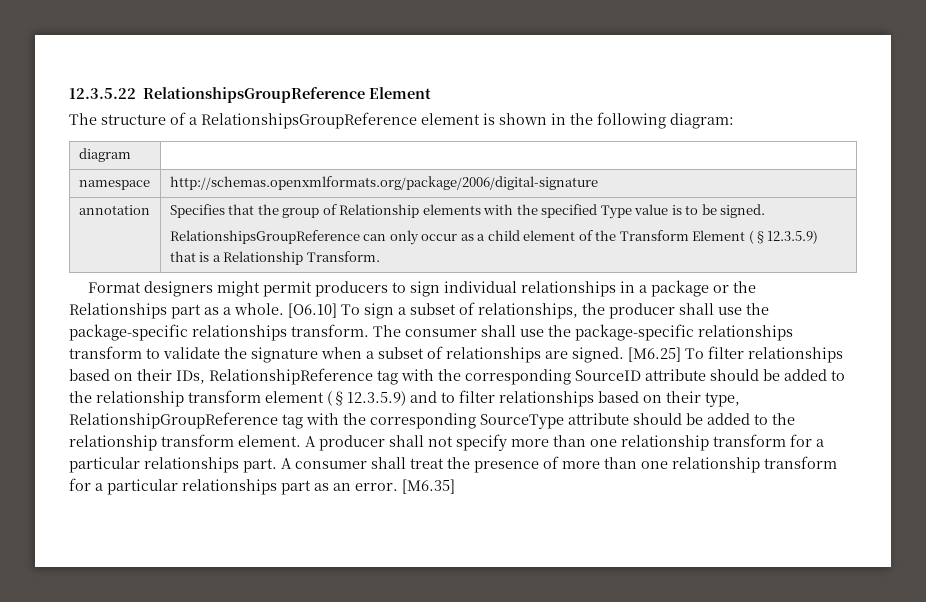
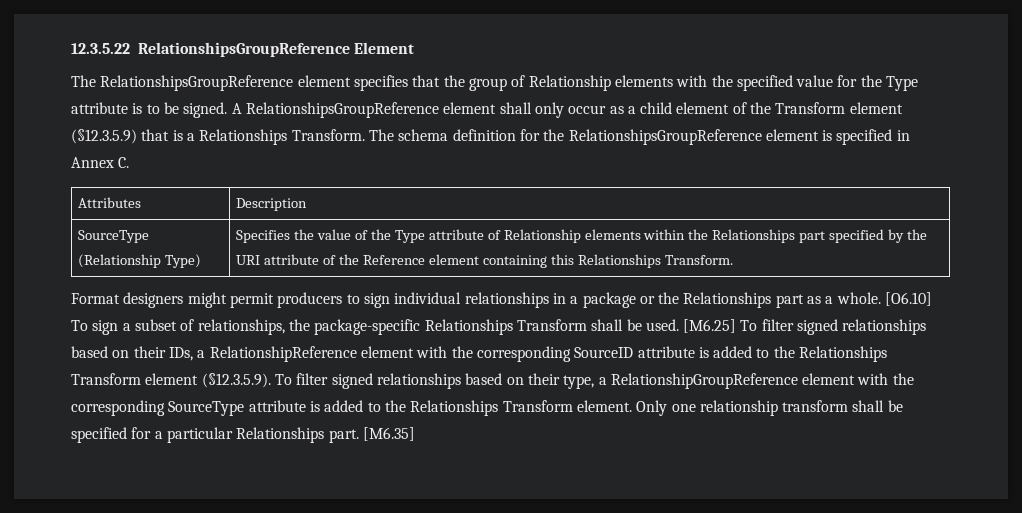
- The structure of a RelationshipsGroupReference element is shown in the following diagram:
- diagram |
- namespace | http://schemas.openxmlformats.org/package/2006/digital-signature
- annotation | Specifies that the group of Relationship elements with the specified Type value is to be signed.
- RelationshipsGroupReference can only occur as a child element of the Transform Element (§12.3.5.9) that is a Relationship Transform.
+ The RelationshipsGroupReference element specifies that the group of Relationship elements with the specified value for the Type attribute is to be signed. A RelationshipsGroupReference element shall only occur as a child element of the Transform element (§12.3.5.9) that is a Relationships Transform. The schema definition for the RelationshipsGroupReference element is specified in Annex C.
+ Attributes | Description
+ SourceType (Relationship Type) | Specifies the value of the Type attribute of Relationship elements within the Relationships part specified by the URI attribute of the Reference element containing this Relationships Transform.
- [O6.10] To sign a subset of relationships, the producer shall use the package-specific relationships transform. The consumer shall use the package-specific relationships transform to validate the signature when a subset of relationships are signed.
+ [O6.10] To sign a subset of relationships, the package-specific Relationships Transform shall be used.
- [M6.25] To filter relationships based on their IDs, RelationshipReference tag with the corresponding SourceID attribute should be added to the relationship transform element (§12.3.5.9) and to filter relationships based on their type, RelationshipGroupReference tag with the corresponding SourceType attribute should be added to the relationship transform element. A producer shall not specify more than one relationship transform for a particular relationships part. A consumer shall treat the presence of more than one relationship transform for a particular relationships part as an error.
+ [M6.25] To filter signed relationships based on their IDs, a RelationshipReference element with the corresponding SourceID attribute is added to the Relationships Transform element (§12.3.5.9). To filter signed relationships based on their type, a RelationshipGroupReference element with the corresponding SourceType attribute is added to the Relationships Transform element. Only one relationship transform shall be specified for a particular Relationships part.

